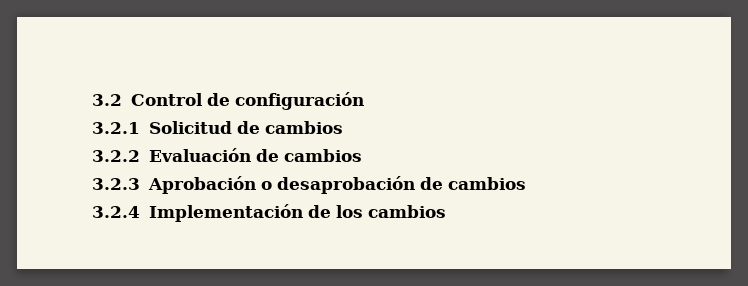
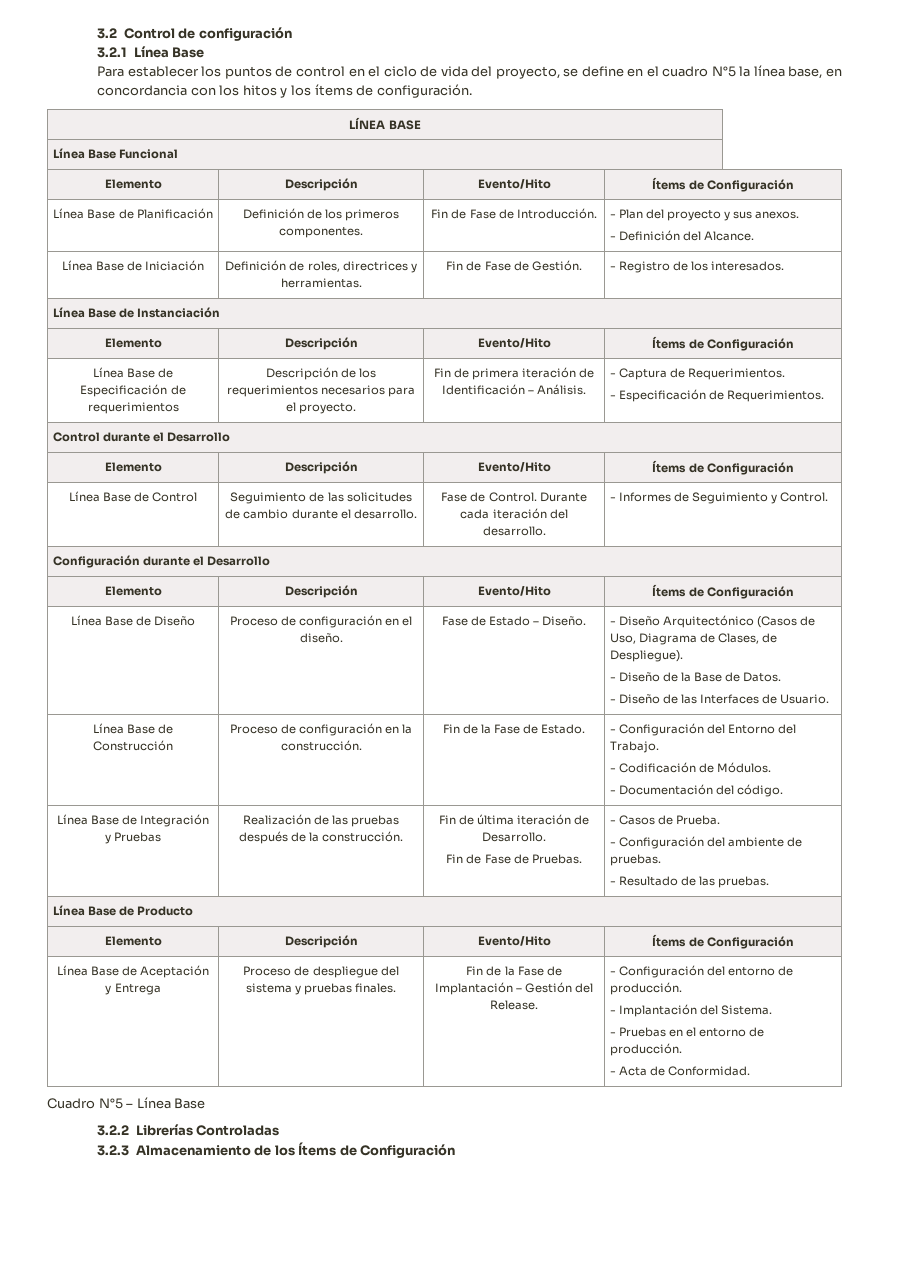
- 3.2.1 Solicitud de cambios
- 3.2.2 Evaluación de cambios
- 3.2.3 Aprobación o desaprobación de cambios
- 3.2.4 Implementación de los cambios
+ 3.2.1 Línea Base
+ Para establecer los puntos de control en el ciclo de vida del proyecto, se define en el cuadro N°5 la línea base, en concordancia con los hitos y los ítems de configuración.
+ LÍNEA BASE
+ Línea Base Funcional
+ Elemento | Descripción | Evento/Hito | Ítems de Configuración
+ Línea Base de Planificación | Definición de los primeros componentes. | Fin de Fase de Introducción. | - Plan del proyecto y sus anexos.
+ - Definición del Alcance.
+ Línea Base de Iniciación | Definición de roles, directrices y herramientas. | Fin de Fase de Gestión. | - Registro de los interesados.
+ Línea Base de Instanciación
+ Elemento | Descripción | Evento/Hito | Ítems de Configuración
+ Línea Base de Especificación de requerimientos | Descripción de los requerimientos necesarios para el proyecto. | Fin de primera iteración de Identificación – Análisis. | - Captura de Requerimientos.
+ - Especificación de Requerimientos.
+ Control durante el Desarrollo
+ Elemento | Descripción | Evento/Hito | Ítems de Configuración
+ Línea Base de Control | Seguimiento de las solicitudes de cambio durante el desarrollo. | Fase de Control. Durante cada iteración del desarrollo. | - Informes de Seguimiento y Control.
+ Configuración durante el Desarrollo
+ Elemento | Descripción | Evento/Hito | Ítems de Configuración
+ Línea Base de Diseño | Proceso de configuración en el diseño. | Fase de Estado – Diseño. | - Diseño Arquitectónico (Casos de Uso, Diagrama de Clases, de Despliegue).
+ - Diseño de la Base de Datos.
+ - Diseño de las Interfaces de Usuario.
+ Línea Base de Construcción | Proceso de configuración en la construcción. | Fin de la Fase de Estado. | - Configuración del Entorno del Trabajo.
+ - Codificación de Módulos.
+ - Documentación del código.
+ Línea Base de Integración y Pruebas | Realización de las pruebas después de la construcción. | Fin de última iteración de Desarrollo.
+ Fin de Fase de Pruebas. | - Casos de Prueba.
+ - Configuración del ambiente de pruebas.
+ - Resultado de las pruebas.
+ Línea Base de Producto
+ Elemento | Descripción | Evento/Hito | Ítems de Configuración
+ Línea Base de Aceptación y Entrega | Proceso de despliegue del sistema y pruebas finales. | Fin de la Fase de Implantación – Gestión del Release. | - Configuración del entorno de producción.
+ - Implantación del Sistema.
+ - Pruebas en el entorno de producción.
+ - Acta de Conformidad.
+ Cuadro N°5 – Línea Base
+ 3.2.2 Librerías Controladas
+ 3.2.3 Almacenamiento de los Ítems de Configuración

